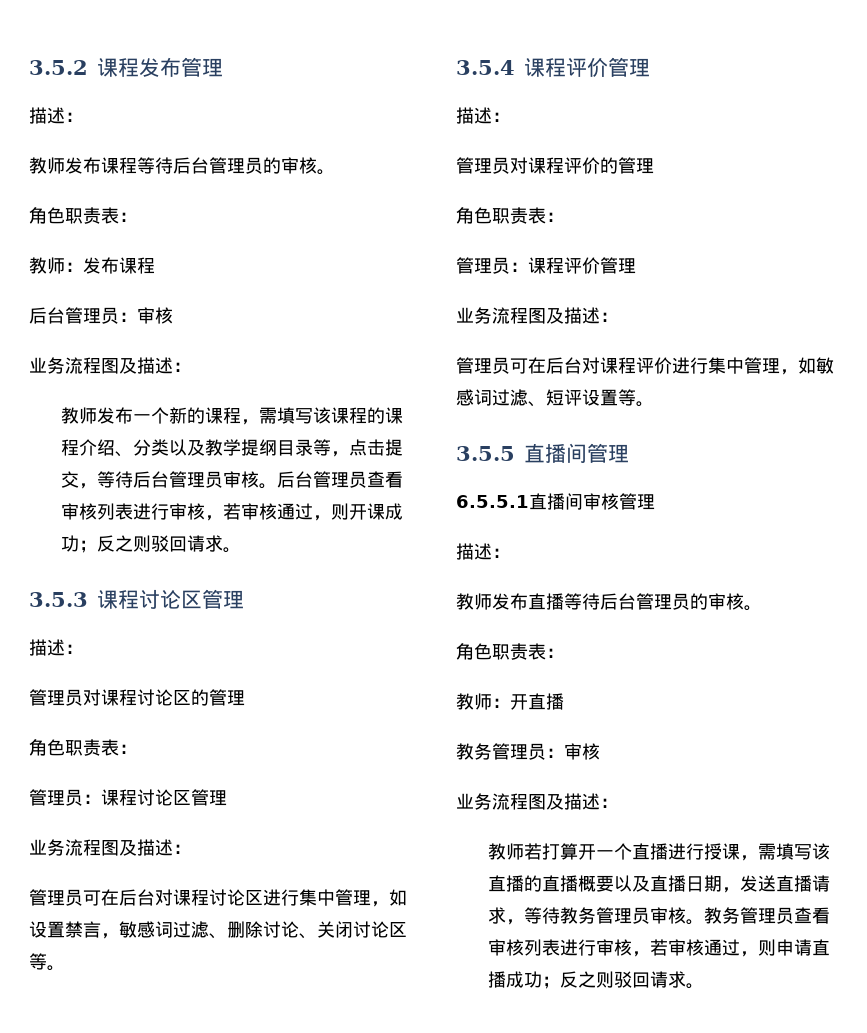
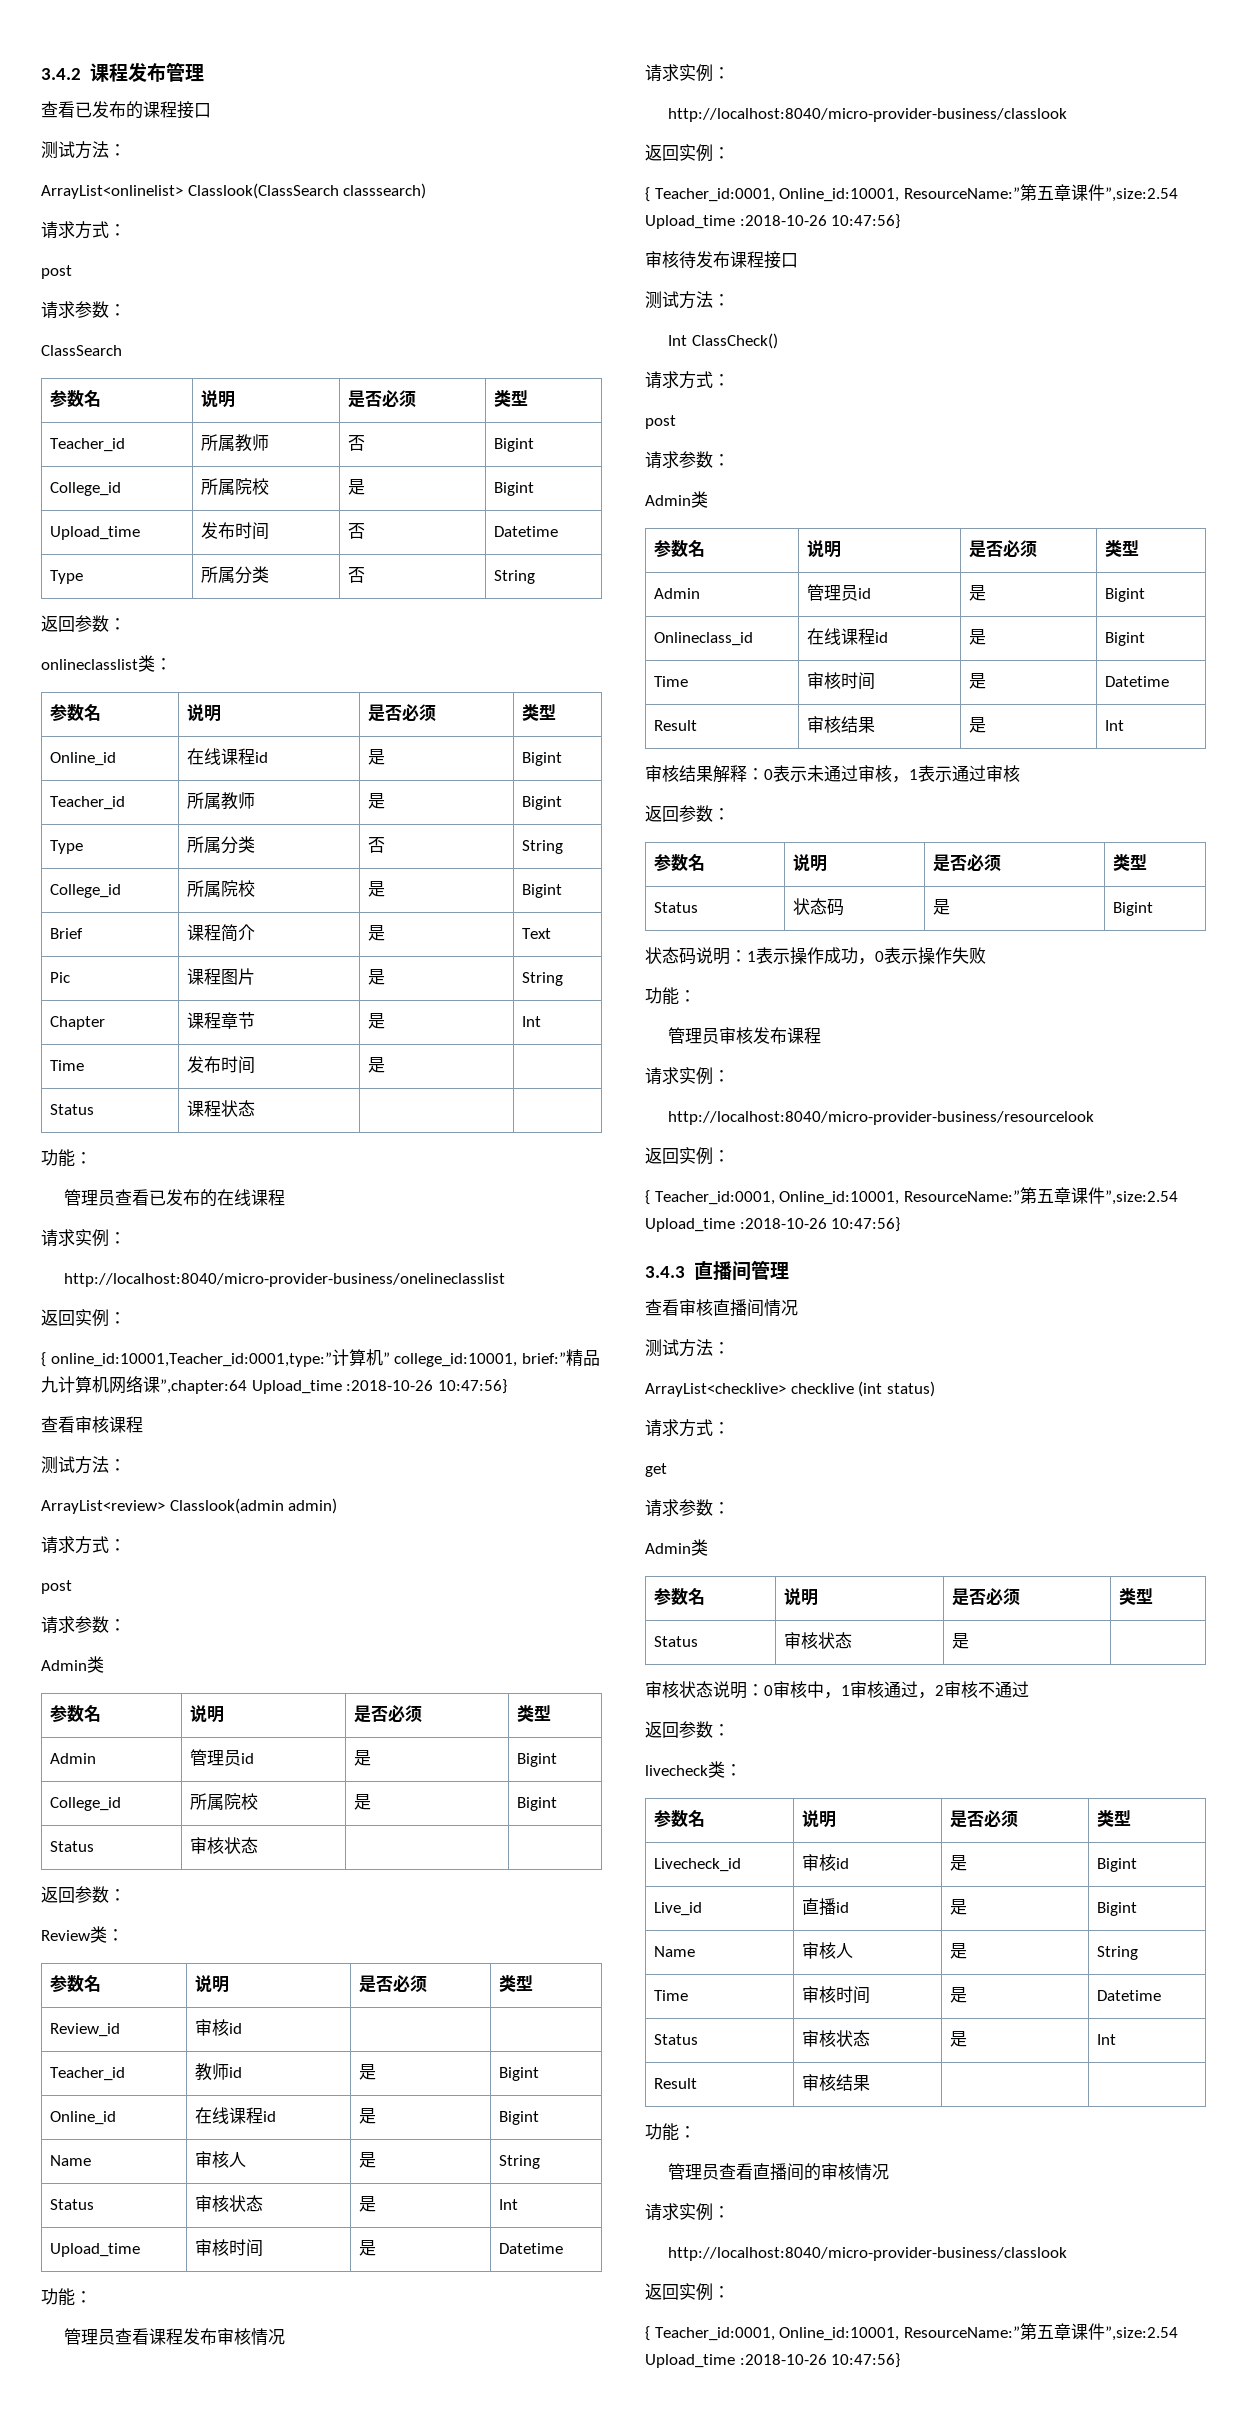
- 3.5.2课程发布管理
- 描述：
- 教师发布课程等待后台管理员的审核。
- 角色职责表：
- 教师：发布课程
- 后台管理员：审核
- 业务流程图及描述：
- 教师发布一个新的课程，需填写该课程的课程介绍、分类以及教学提纲目录等，点击提交，等待后台管理员审核。后台管理员查看审核列表进行审核，若审核通过，则开课成功；反之则驳回请求。
- 3.5.3课程讨论区管理
- 描述：
- 管理员对课程讨论区的管理
- 角色职责表：
- 管理员：课程讨论区管理
- 业务流程图及描述：
- 管理员可在后台对课程讨论区进行集中管理，如设置禁言，敏感词过滤、删除讨论、关闭讨论区等。
- 3.5.4课程评价管理
- 描述：
- 管理员对课程评价的管理
- 角色职责表：
- 管理员：课程评价管理
- 业务流程图及描述：
- 管理员可在后台对课程评价进行集中管理，如敏感词过滤、短评设置等。
- 3.5.5直播间管理
- 6.5.5.1直播间审核管理
- 描述：
- 教师发布直播等待后台管理员的审核。
- 角色职责表：
- 教师：开直播
- 教务管理员：审核
- 业务流程图及描述：
- 教师若打算开一个直播进行授课，需填写该直播的直播概要以及直播日期，发送直播请求，等待教务管理员审核。教务管理员查看审核列表进行审核，若审核通过，则申请直播成功；反之则驳回请求。
+ 3.4.2课程发布管理
+ 查看已发布的课程接口
+ 测试方法：
+ ArrayList<onlinelist> Classlook(ClassSearch classsearch)
+ 请求方式：
+ post
+ 请求参数：
+ ClassSearch
+ 参数名 | 说明 | 是否必须 | 类型
+ Teacher_id | 所属教师 | 否 | Bigint
+ College_id | 所属院校 | 是 | Bigint
+ Upload_time | 发布时间 | 否 | Datetime
+ Type | 所属分类 | 否 | String
+ 返回参数：
+ onlineclasslist类：
+ 参数名 | 说明 | 是否必须 | 类型
+ Online_id | 在线课程id | 是 | Bigint
+ Teacher_id | 所属教师 | 是 | Bigint
+ Type | 所属分类 | 否 | String
+ College_id | 所属院校 | 是 | Bigint
+ Brief | 课程简介 | 是 | Text
+ Pic | 课程图片 | 是 | String
+ Chapter | 课程章节 | 是 | Int
+ Time | 发布时间 | 是 |
+ Status | 课程状态 | |
+ 功能：
+ 管理员查看已发布的在线课程
+ 请求实例：
+ http://localhost:8040/micro-provider-business/onelineclasslist
+ 返回实例：
+ { online_id:10001,Teacher_id:0001,type:”计算机” college_id:10001, brief:”精品九计算机网络课”,chapter:64 Upload_time :2018-10-26 10:47:56}
+ 查看审核课程
+ 测试方法：
+ ArrayList<review> Classlook(admin admin)
+ 请求方式：
+ post
+ 请求参数：
+ Admin类
+ 参数名 | 说明 | 是否必须 | 类型
+ Admin | 管理员id | 是 | Bigint
+ College_id | 所属院校 | 是 | Bigint
+ Status | 审核状态 | |
+ 返回参数：
+ Review类：
+ 参数名 | 说明 | 是否必须 | 类型
+ Review_id | 审核id | |
+ Teacher_id | 教师id | 是 | Bigint
+ Online_id | 在线课程id | 是 | Bigint
+ Name | 审核人 | 是 | String
+ Status | 审核状态 | 是 | Int
+ Upload_time | 审核时间 | 是 | Datetime
+ 功能：
+ 管理员查看课程发布审核情况
+ 请求实例：
+ http://localhost:8040/micro-provider-business/classlook
+ 返回实例：
+ { Teacher_id:0001, Online_id:10001, ResourceName:”第五章课件”,size:2.54 Upload_time :2018-10-26 10:47:56}
+ 审核待发布课程接口
+ 测试方法：
+ Int ClassCheck()
+ 请求方式：
+ post
+ 请求参数：
+ Admin类
+ 参数名 | 说明 | 是否必须 | 类型
+ Admin | 管理员id | 是 | Bigint
+ Onlineclass_id | 在线课程id | 是 | Bigint
+ Time | 审核时间 | 是 | Datetime
+ Result | 审核结果 | 是 | Int
+ 审核结果解释：0表示未通过审核，1表示通过审核
+ 返回参数：
+ 参数名 | 说明 | 是否必须 | 类型
+ Status | 状态码 | 是 | Bigint
+ 状态码说明：1表示操作成功，0表示操作失败
+ 功能：
+ 管理员审核发布课程
+ 请求实例：
+ http://localhost:8040/micro-provider-business/resourcelook
+ 返回实例：
+ { Teacher_id:0001, Online_id:10001, ResourceName:”第五章课件”,size:2.54 Upload_time :2018-10-26 10:47:56}
+ 3.4.3直播间管理
+ 查看审核直播间情况
+ 测试方法：
+ ArrayList<checklive> checklive (int status)
+ 请求方式：
+ get
+ 请求参数：
+ Admin类
+ 参数名 | 说明 | 是否必须 | 类型
+ Status | 审核状态 | 是 |
+ 审核状态说明：0审核中，1审核通过，2审核不通过
+ 返回参数：
+ livecheck类：
+ 参数名 | 说明 | 是否必须 | 类型
+ Livecheck_id | 审核id | 是 | Bigint
+ Live_id | 直播id | 是 | Bigint
+ Name | 审核人 | 是 | String
+ Time | 审核时间 | 是 | Datetime
+ Status | 审核状态 | 是 | Int
+ Result | 审核结果 | |
+ 功能：
+ 管理员查看直播间的审核情况
+ 请求实例：
+ http://localhost:8040/micro-provider-business/classlook
+ 返回实例：
+ { Teacher_id:0001, Online_id:10001, ResourceName:”第五章课件”,size:2.54 Upload_time :2018-10-26 10:47:56}

